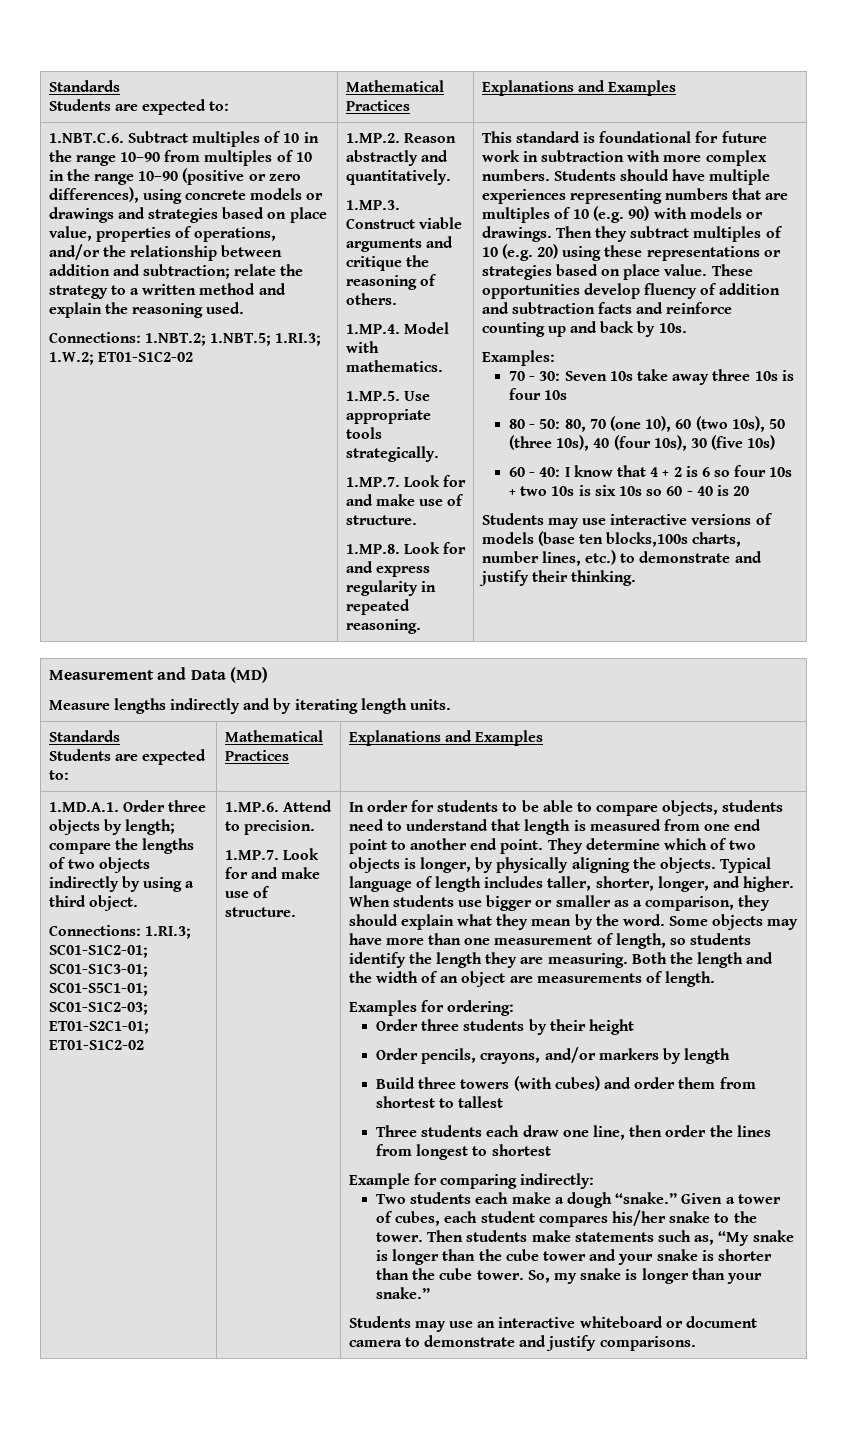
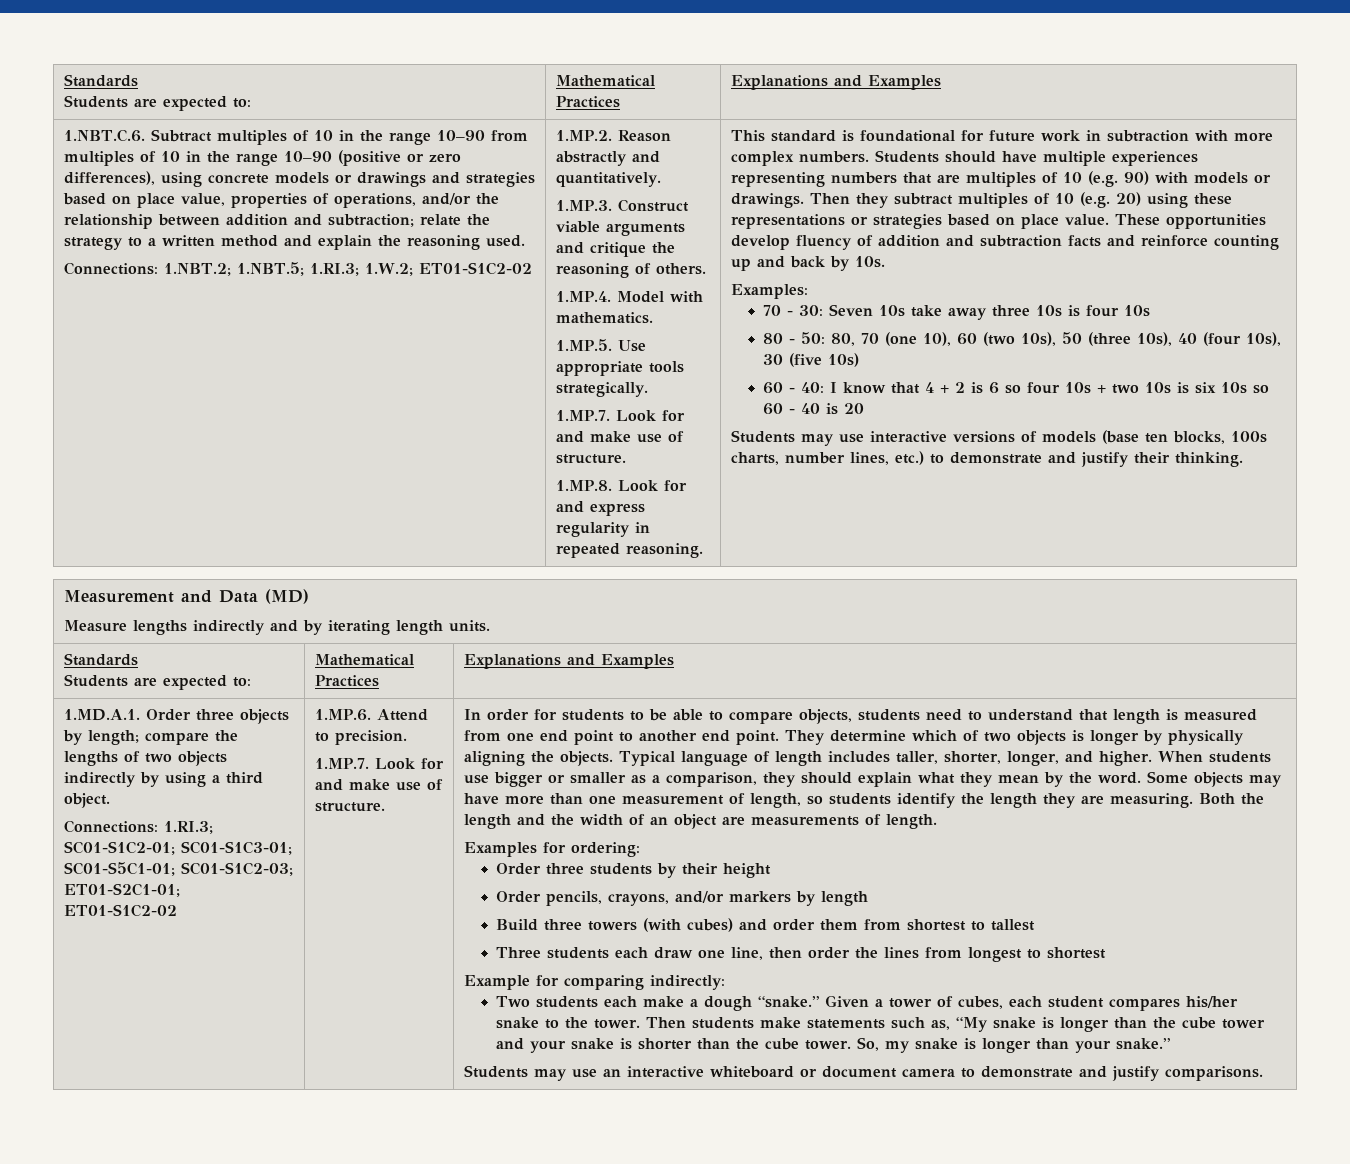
- Students may use interactive versions of models (base ten blocks,100s charts, number lines, etc.) to demonstrate and justify their thinking.
+ Students may use interactive versions of models (base ten blocks, 100s charts, number lines, etc.) to demonstrate and justify their thinking.
- They determine which of two objects is longer, by physically aligning the objects.
+ They determine which of two objects is longer by physically aligning the objects.

